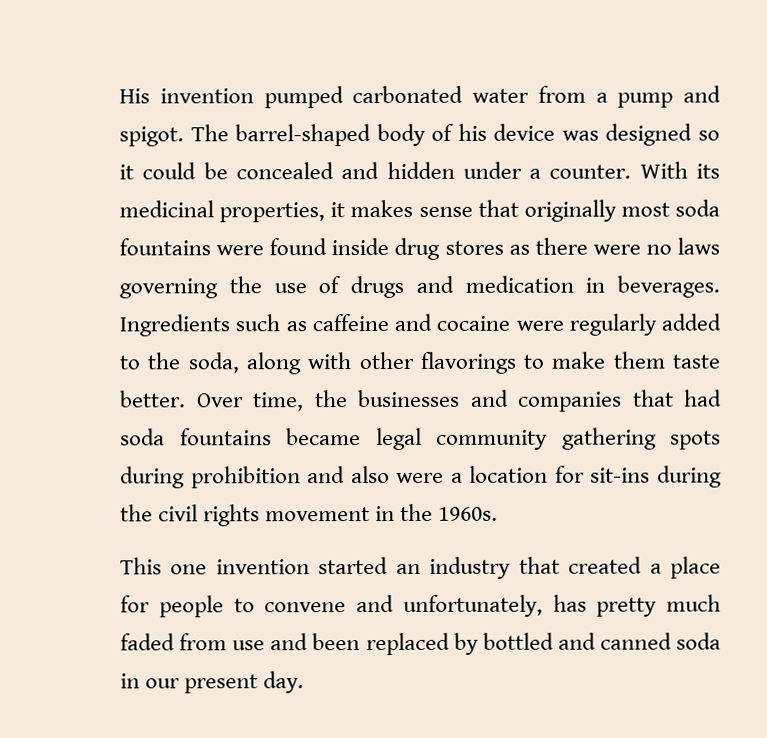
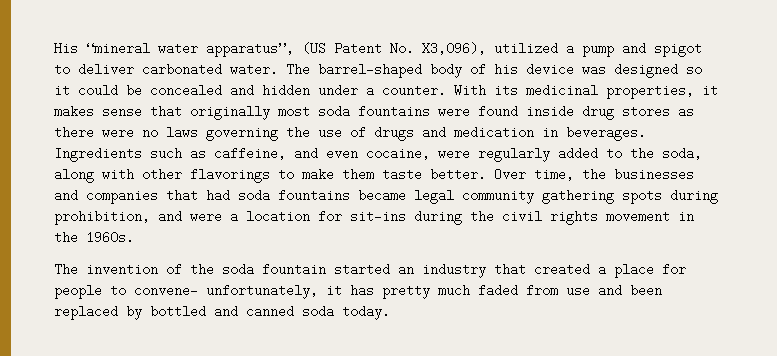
- His invention pumped carbonated water from a pump and spigot.
+ His “mineral water apparatus”, (US Patent No. X3,096), utilized a pump and spigot to deliver carbonated water.
- Ingredients such as caffeine and cocaine were regularly added to the soda, along with other flavorings to make them taste better.
+ Ingredients such as caffeine, and even cocaine, were regularly added to the soda, along with other flavorings to make them taste better.
- Over time, the businesses and companies that had soda fountains became legal community gathering spots during prohibition and also were a location for sit-ins during the civil rights movement in the 1960s.
+ Over time, the businesses and companies that had soda fountains became legal community gathering spots during prohibition, and were a location for sit-ins during the civil rights movement in the 1960s.
- This one invention started an industry that created a place for people to convene and unfortunately, has pretty much faded from use and been replaced by bottled and canned soda in our present day.
+ The invention of the soda fountain started an industry that created a place for people to convene- unfortunately, it has pretty much faded from use and been replaced by bottled and canned soda today.

